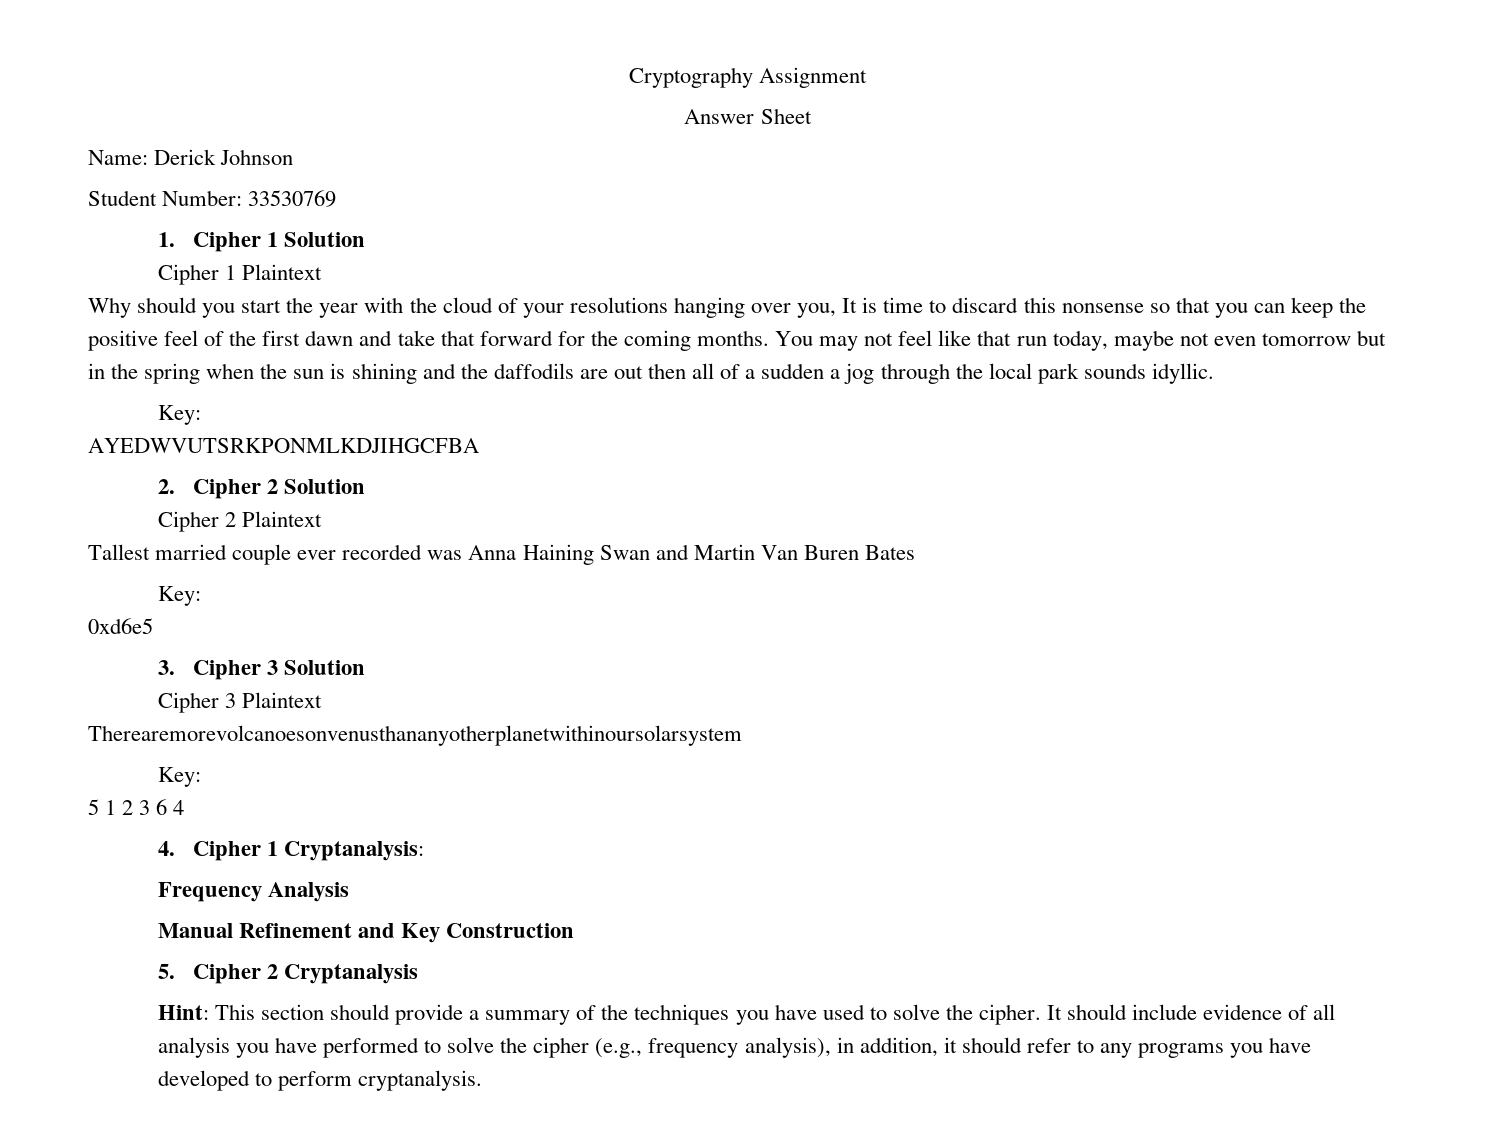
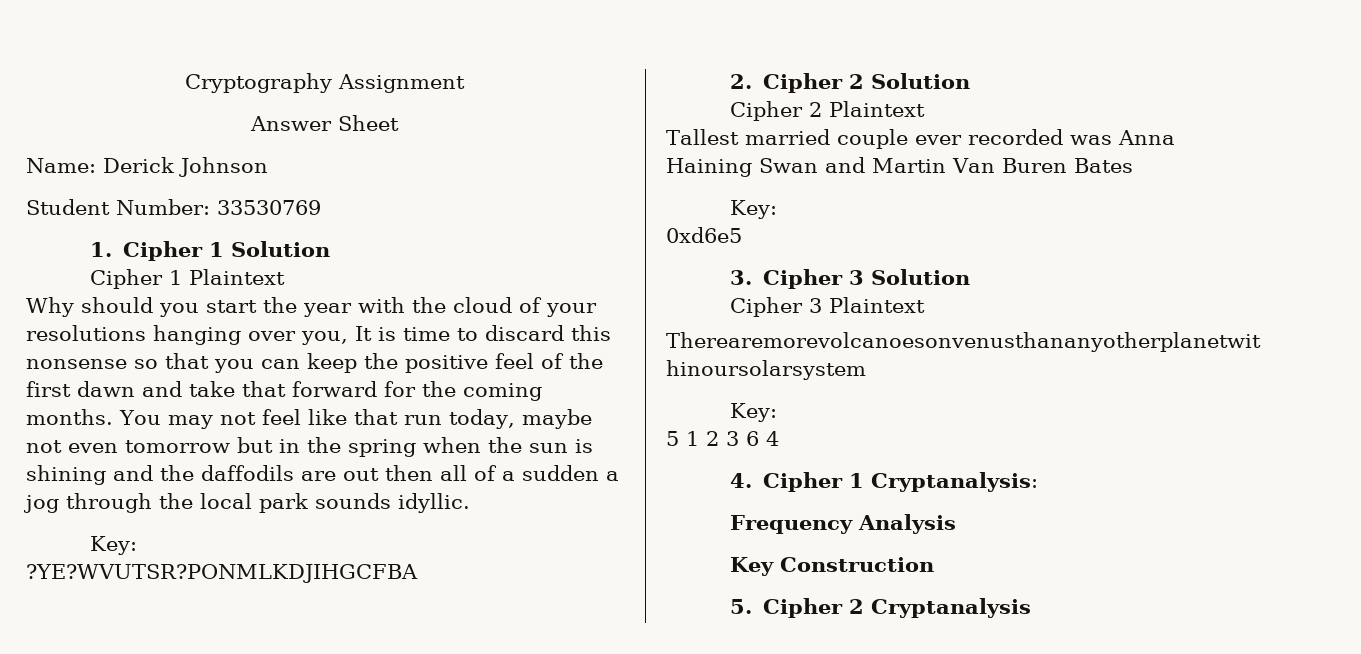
- AYEDWVUTSRKPONMLKDJIHGCFBA
+ ?YE?WVUTSR?PONMLKDJIHGCFBA
- Manual Refinement and Key Construction
+ Key Construction
- Hint: This section should provide a summary of the techniques you have used to solve the cipher. It should include evidence of all analysis you have performed to solve the cipher (e.g., frequency analysis), in addition, it should refer to any programs you have developed to perform cryptanalysis.

